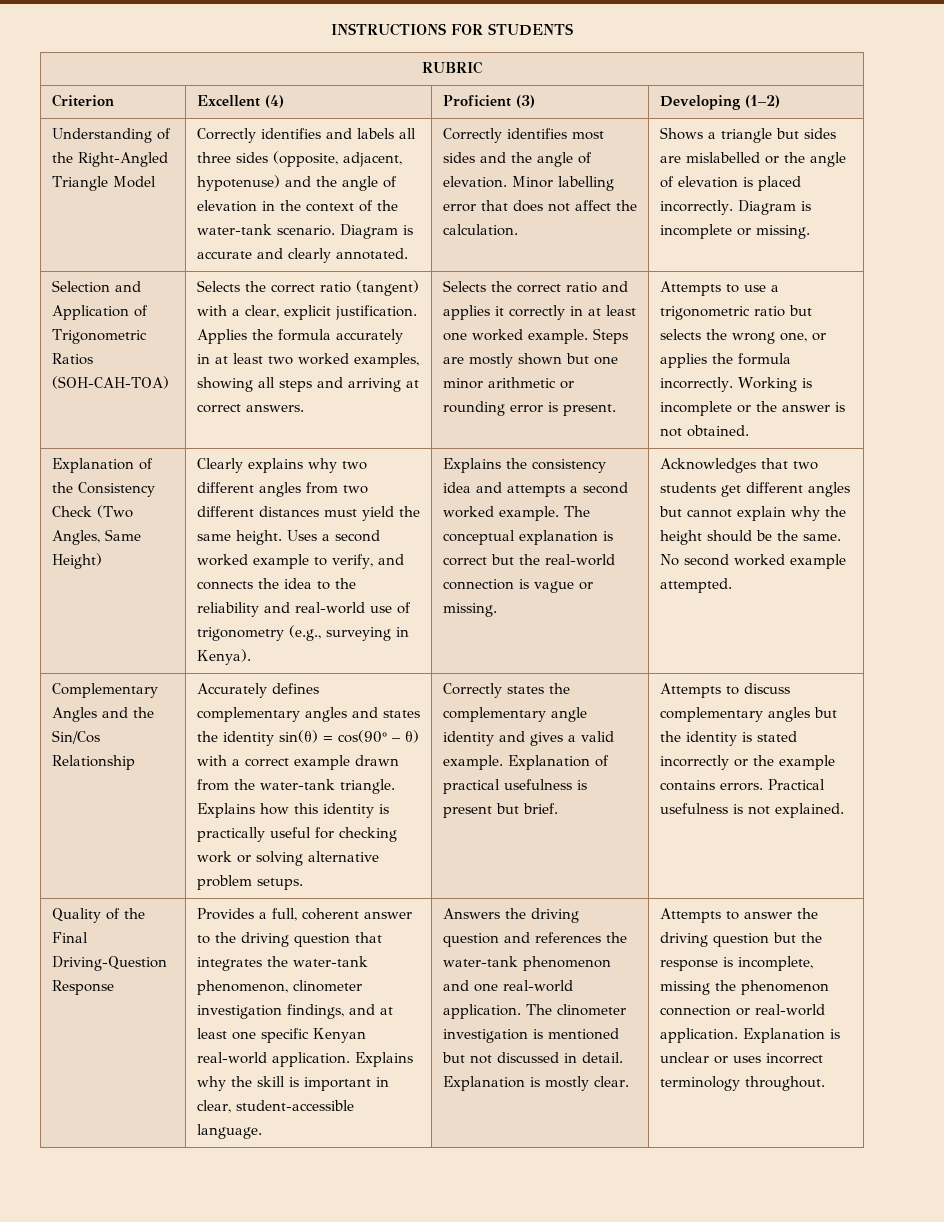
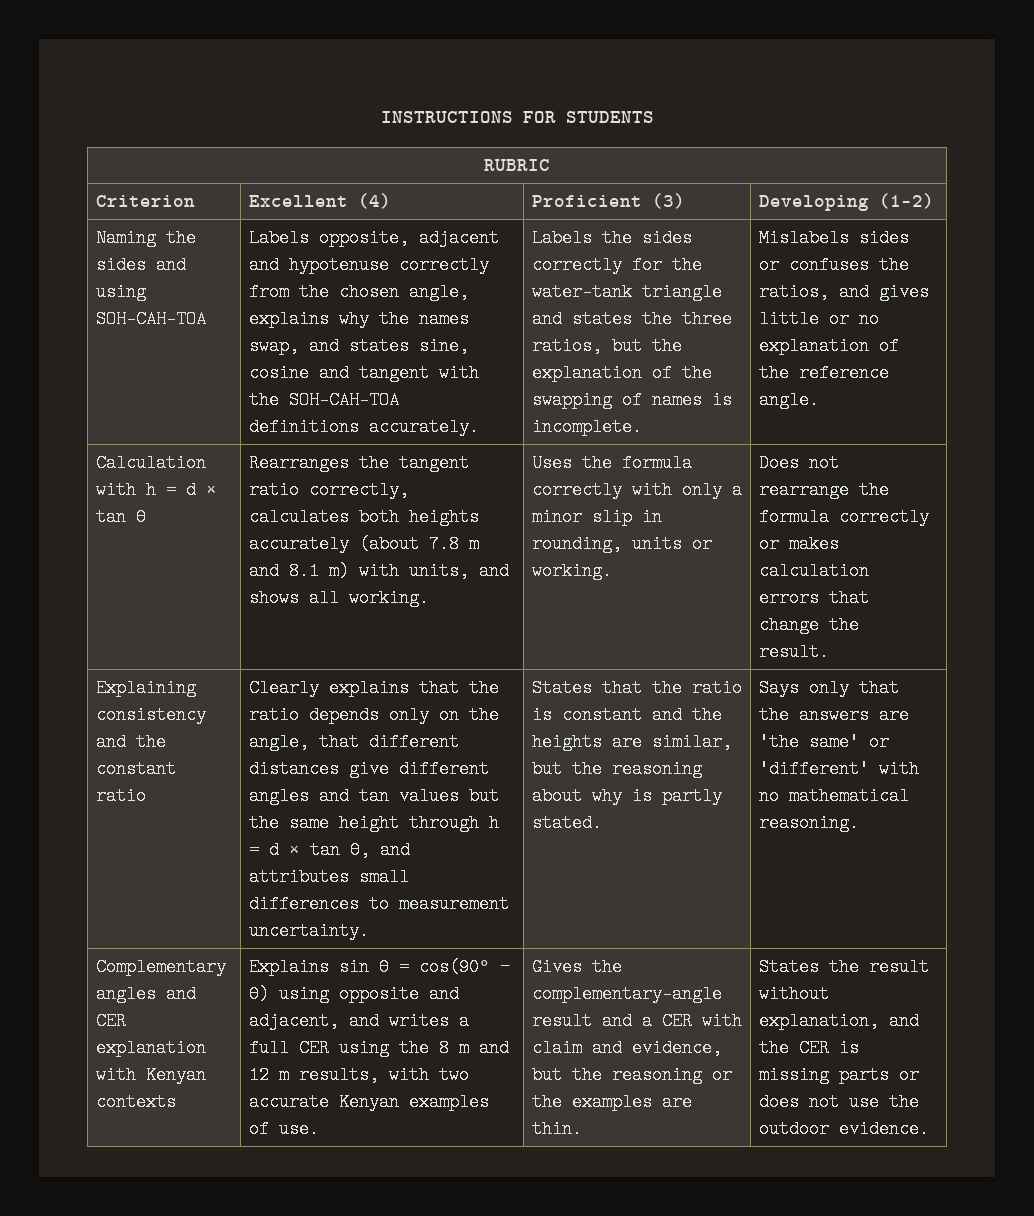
- Understanding of the Right-Angled Triangle Model | Correctly identifies and labels all three sides (opposite, adjacent, hypotenuse) and the angle of elevation in the context of the water-tank scenario. Diagram is accurate and clearly annotated. | Correctly identifies most sides and the angle of elevation. Minor labelling error that does not affect the calculation. | Shows a triangle but sides are mislabelled or the angle of elevation is placed incorrectly. Diagram is incomplete or missing.
- Selection and Application of Trigonometric Ratios (SOH-CAH-TOA) | Selects the correct ratio (tangent) with a clear, explicit justification. Applies the formula accurately in at least two worked examples, showing all steps and arriving at correct answers. | Selects the correct ratio and applies it correctly in at least one worked example. Steps are mostly shown but one minor arithmetic or rounding error is present. | Attempts to use a trigonometric ratio but selects the wrong one, or applies the formula incorrectly. Working is incomplete or the answer is not obtained.
- Explanation of the Consistency Check (Two Angles, Same Height) | Clearly explains why two different angles from two different distances must yield the same height. Uses a second worked example to verify, and connects the idea to the reliability and real-world use of trigonometry (e.g., surveying in Kenya). | Explains the consistency idea and attempts a second worked example. The conceptual explanation is correct but the real-world connection is vague or missing. | Acknowledges that two students get different angles but cannot explain why the height should be the same. No second worked example attempted.
- Complementary Angles and the Sin/Cos Relationship | Accurately defines complementary angles and states the identity sin(θ) = cos(90° – θ) with a correct example drawn from the water-tank triangle. Explains how this identity is practically useful for checking work or solving alternative problem setups. | Correctly states the complementary angle identity and gives a valid example. Explanation of practical usefulness is present but brief. | Attempts to discuss complementary angles but the identity is stated incorrectly or the example contains errors. Practical usefulness is not explained.
- Quality of the Final Driving-Question Response | Provides a full, coherent answer to the driving question that integrates the water-tank phenomenon, clinometer investigation findings, and at least one specific Kenyan real-world application. Explains why the skill is important in clear, student-accessible language. | Answers the driving question and references the water-tank phenomenon and one real-world application. The clinometer investigation is mentioned but not discussed in detail. Explanation is mostly clear. | Attempts to answer the driving question but the response is incomplete, missing the phenomenon connection or real-world application. Explanation is unclear or uses incorrect terminology throughout.
+ Naming the sides and using SOH-CAH-TOA | Labels opposite, adjacent and hypotenuse correctly from the chosen angle, explains why the names swap, and states sine, cosine and tangent with the SOH-CAH-TOA definitions accurately. | Labels the sides correctly for the water-tank triangle and states the three ratios, but the explanation of the swapping of names is incomplete. | Mislabels sides or confuses the ratios, and gives little or no explanation of the reference angle.
+ Calculation with h = d × tan θ | Rearranges the tangent ratio correctly, calculates both heights accurately (about 7.8 m and 8.1 m) with units, and shows all working. | Uses the formula correctly with only a minor slip in rounding, units or working. | Does not rearrange the formula correctly or makes calculation errors that change the result.
+ Explaining consistency and the constant ratio | Clearly explains that the ratio depends only on the angle, that different distances give different angles and tan values but the same height through h = d × tan θ, and attributes small differences to measurement uncertainty. | States that the ratio is constant and the heights are similar, but the reasoning about why is partly stated. | Says only that the answers are 'the same' or 'different' with no mathematical reasoning.
+ Complementary angles and CER explanation with Kenyan contexts | Explains sin θ = cos(90° − θ) using opposite and adjacent, and writes a full CER using the 8 m and 12 m results, with two accurate Kenyan examples of use. | Gives the complementary-angle result and a CER with claim and evidence, but the reasoning or the examples are thin. | States the result without explanation, and the CER is missing parts or does not use the outdoor evidence.

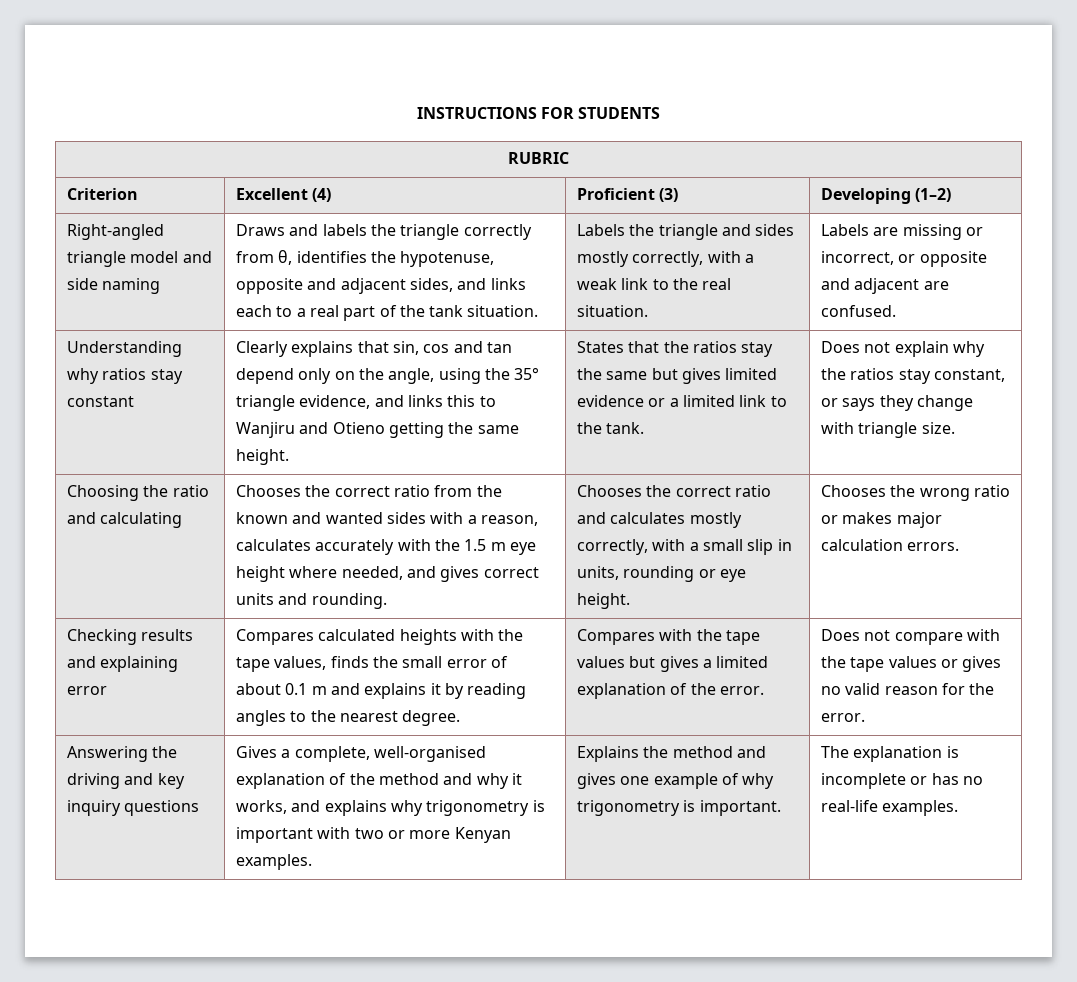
- Naming the sides and using SOH-CAH-TOA | Labels opposite, adjacent and hypotenuse correctly from the chosen angle, explains why the names swap, and states sine, cosine and tangent with the SOH-CAH-TOA definitions accurately. | Labels the sides correctly for the water-tank triangle and states the three ratios, but the explanation of the swapping of names is incomplete. | Mislabels sides or confuses the ratios, and gives little or no explanation of the reference angle.
- Calculation with h = d × tan θ | Rearranges the tangent ratio correctly, calculates both heights accurately (about 7.8 m and 8.1 m) with units, and shows all working. | Uses the formula correctly with only a minor slip in rounding, units or working. | Does not rearrange the formula correctly or makes calculation errors that change the result.
- Explaining consistency and the constant ratio
+ Right-angled triangle model and side naming | Draws and labels the triangle correctly from θ, identifies the hypotenuse, opposite and adjacent sides, and links each to a real part of the tank situation. | Labels the triangle and sides mostly correctly, with a weak link to the real situation. | Labels are missing or incorrect, or opposite and adjacent are confused.
+ Understanding why ratios stay constant
- Clearly explains that the ratio depends only on the angle, that different distances give different angles and tan values but the same height through h = d × tan θ, and attributes small differences to measurement uncertainty. | States that the ratio is constant and the heights are similar, but the reasoning about why is partly stated. | Says only that the answers are 'the same' or 'different' with no mathematical reasoning.
- Complementary angles and CER explanation with Kenyan contexts | Explains sin θ = cos(90° − θ) using opposite and adjacent, and writes a full CER using the 8 m and 12 m results, with two accurate Kenyan examples of use. | Gives the complementary-angle result and a CER with claim and evidence, but the reasoning or the examples are thin. | States the result without explanation, and the CER is missing parts or does not use the outdoor evidence.
+ Clearly explains that sin, cos and tan depend only on the angle, using the 35° triangle evidence, and links this to Wanjiru and Otieno getting the same height. | States that the ratios stay the same but gives limited evidence or a limited link to the tank. | Does not explain why the ratios stay constant, or says they change with triangle size.
+ Choosing the ratio and calculating | Chooses the correct ratio from the known and wanted sides with a reason, calculates accurately with the 1.5 m eye height where needed, and gives correct units and rounding. | Chooses the correct ratio and calculates mostly correctly, with a small slip in units, rounding or eye height. | Chooses the wrong ratio or makes major calculation errors.
+ Checking results and explaining error | Compares calculated heights with the tape values, finds the small error of about 0.1 m and explains it by reading angles to the nearest degree. | Compares with the tape values but gives a limited explanation of the error. | Does not compare with the tape values or gives no valid reason for the error.
+ Answering the driving and key inquiry questions | Gives a complete, well-organised explanation of the method and why it works, and explains why trigonometry is important with two or more Kenyan examples. | Explains the method and gives one example of why trigonometry is important. | The explanation is incomplete or has no real-life examples.

